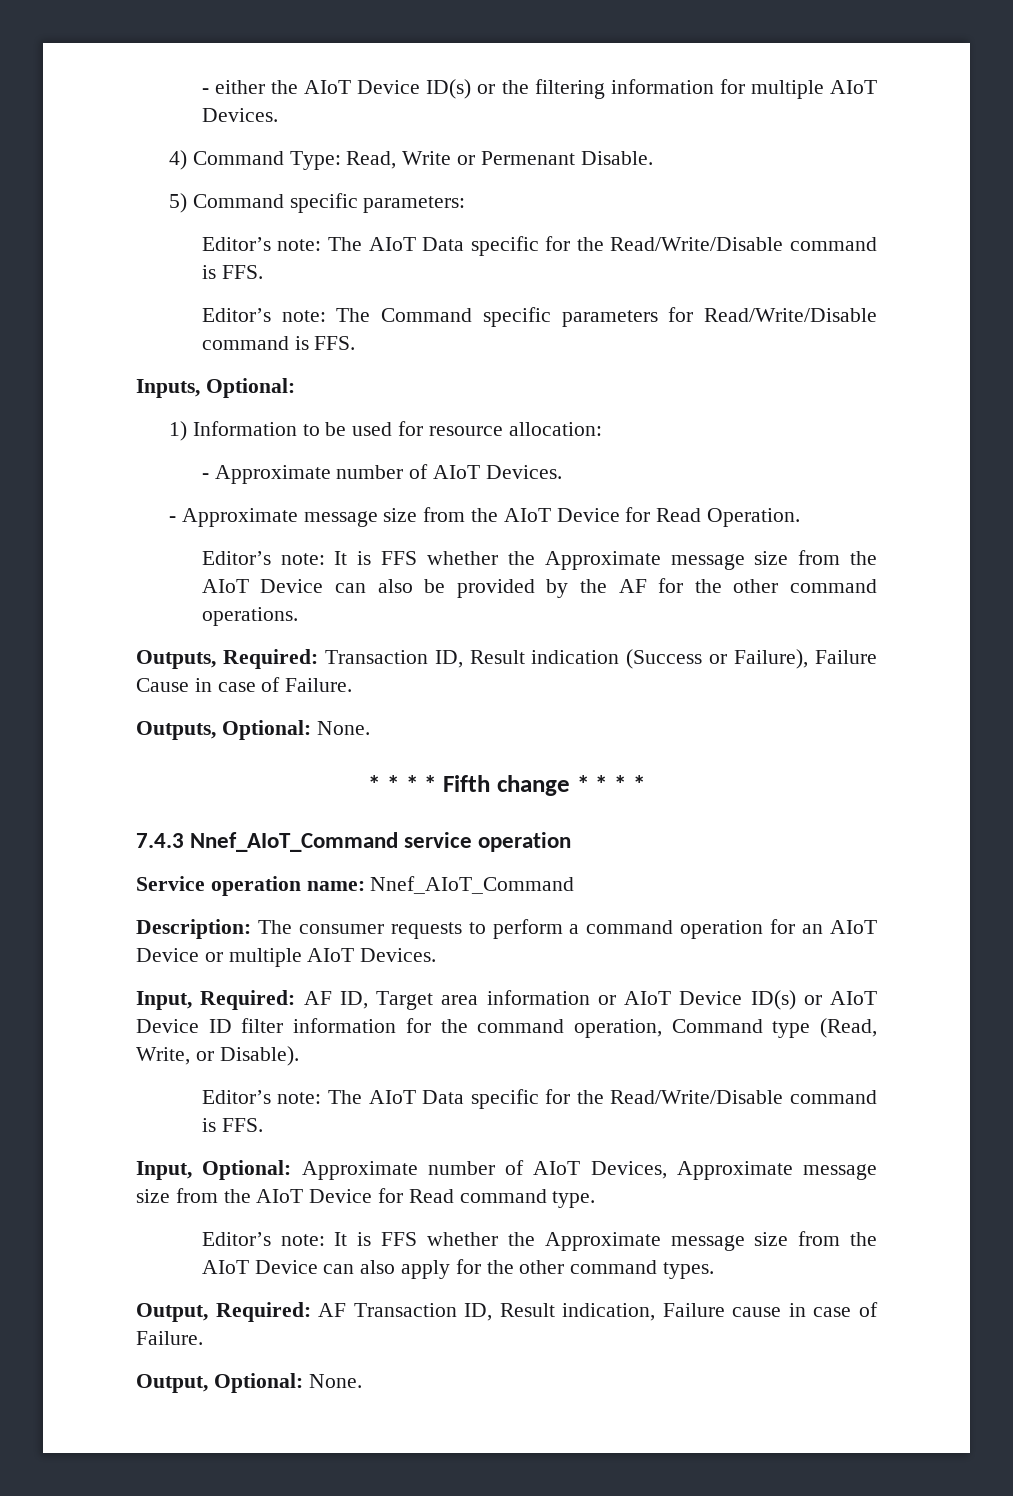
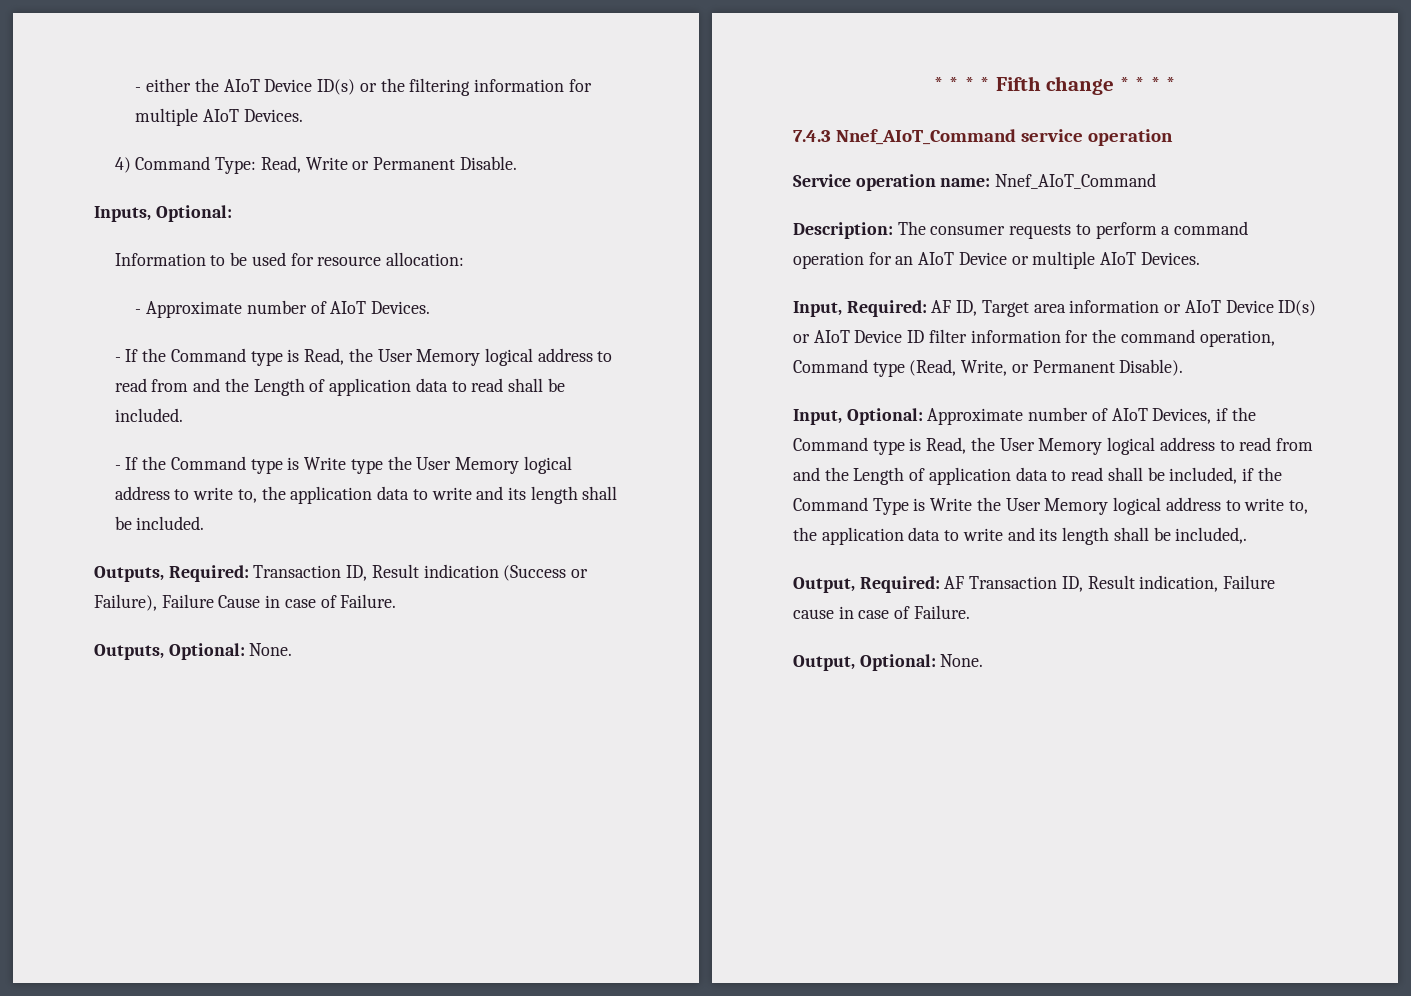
- 4) Command Type: Read, Write or Permenant Disable.
+ 4) Command Type: Read, Write or Permanent Disable.
- 5) Command specific parameters:
- Editor’s note: The AIoT Data specific for the Read/Write/Disable command is FFS.
- Editor’s note: The Command specific parameters for Read/Write/Disable command is FFS.
- 1) Information to be used for resource allocation:
+ Information to be used for resource allocation:
- - Approximate message size from the AIoT Device for Read Operation.
- Editor’s note: It is FFS whether the Approximate message size from the AIoT Device can also be provided by the AF for the other command operations.
+ - If the Command type is Read, the User Memory logical address to read from and the Length of application data to read shall be included.
+ - If the Command type is Write type the User Memory logical address to write to, the application data to write and its length shall be included.
- Input, Required: AF ID, Target area information or AIoT Device ID(s) or AIoT Device ID filter information for the command operation, Command type (Read, Write, or Disable).
- Editor’s note: The AIoT Data specific for the Read/Write/Disable command is FFS.
+ Input, Required: AF ID, Target area information or AIoT Device ID(s) or AIoT Device ID filter information for the command operation, Command type (Read, Write, or Permanent Disable).
- Input, Optional: Approximate number of AIoT Devices, Approximate message size from the AIoT Device for Read command type.
- Editor’s note: It is FFS whether the Approximate message size from the AIoT Device can also apply for the other command types.
+ Input, Optional: Approximate number of AIoT Devices, if the Command type is Read, the User Memory logical address to read from and the Length of application data to read shall be included, if the Command Type is Write the User Memory logical address to write to, the application data to write and its length shall be included,.

